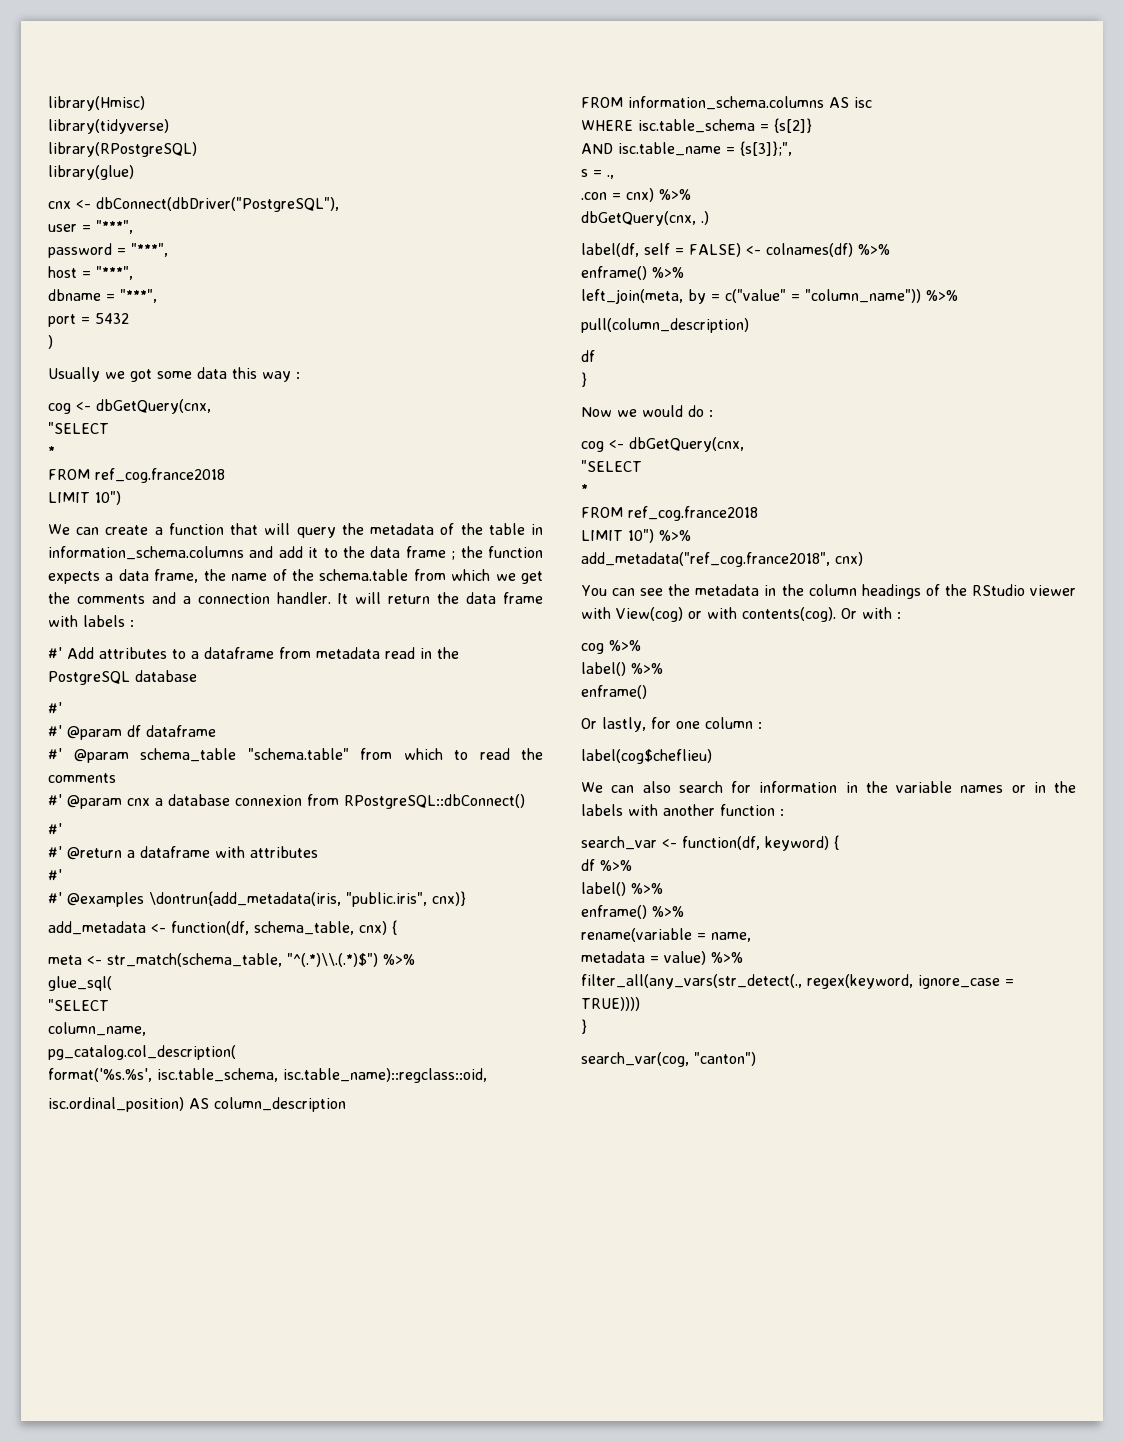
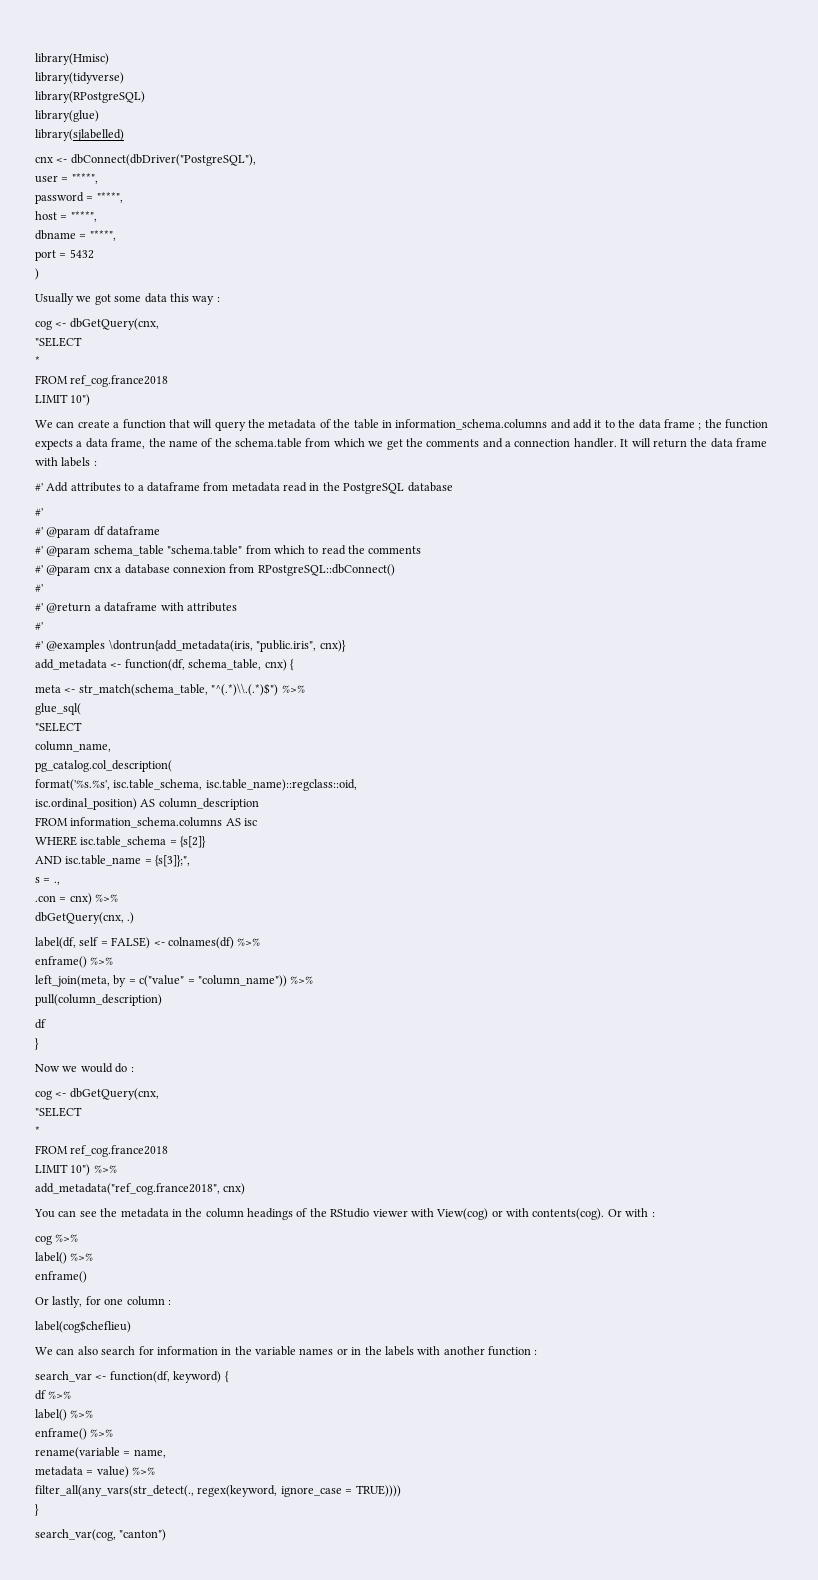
+ library(sjlabelled)

